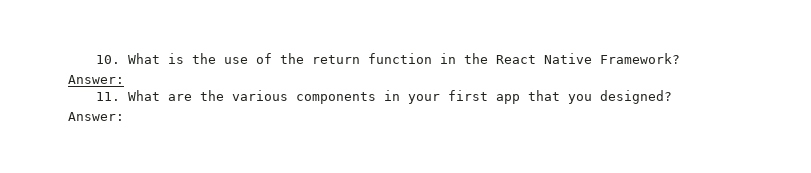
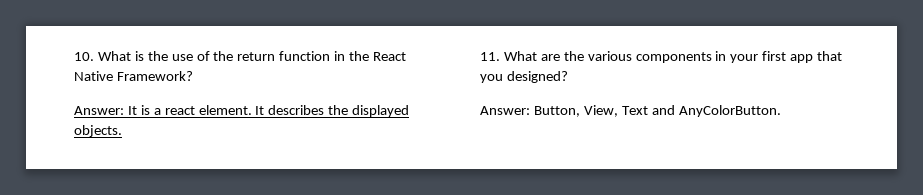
  10. What is the use of the return function in the React Native Framework?
- Answer:
+ Answer: It is a react element. It describes the displayed objects.
  11. What are the various components in your first app that you designed?
- Answer:
+ Answer: Button, View, Text and AnyColorButton.

